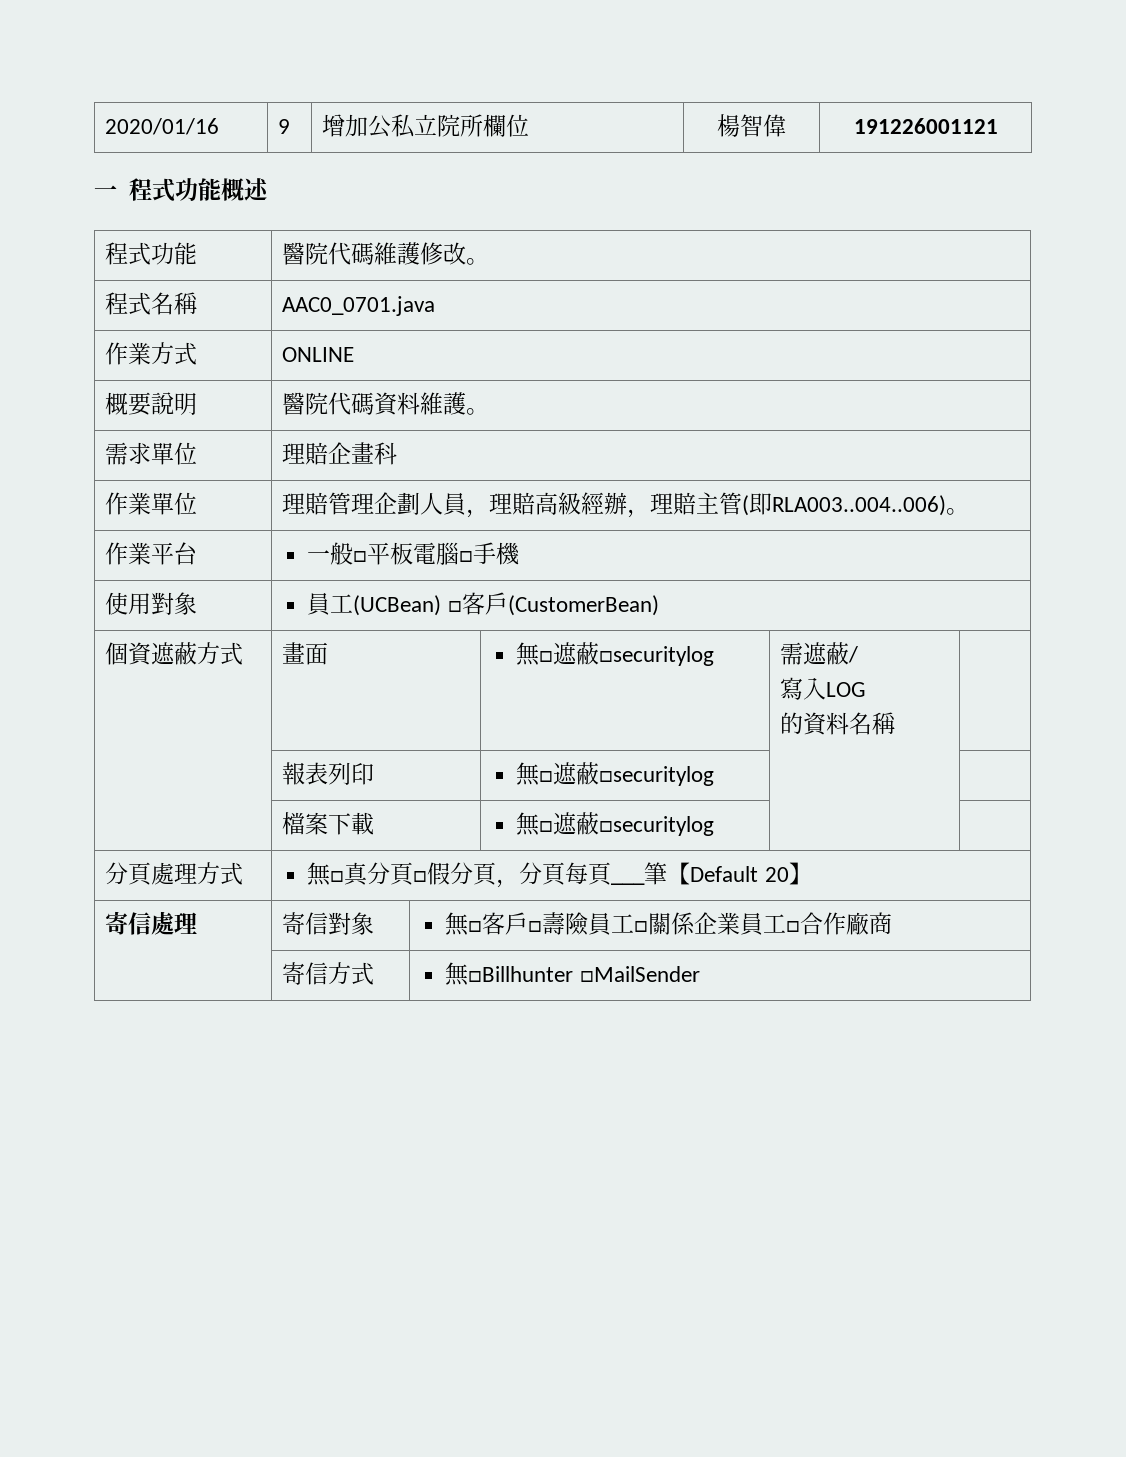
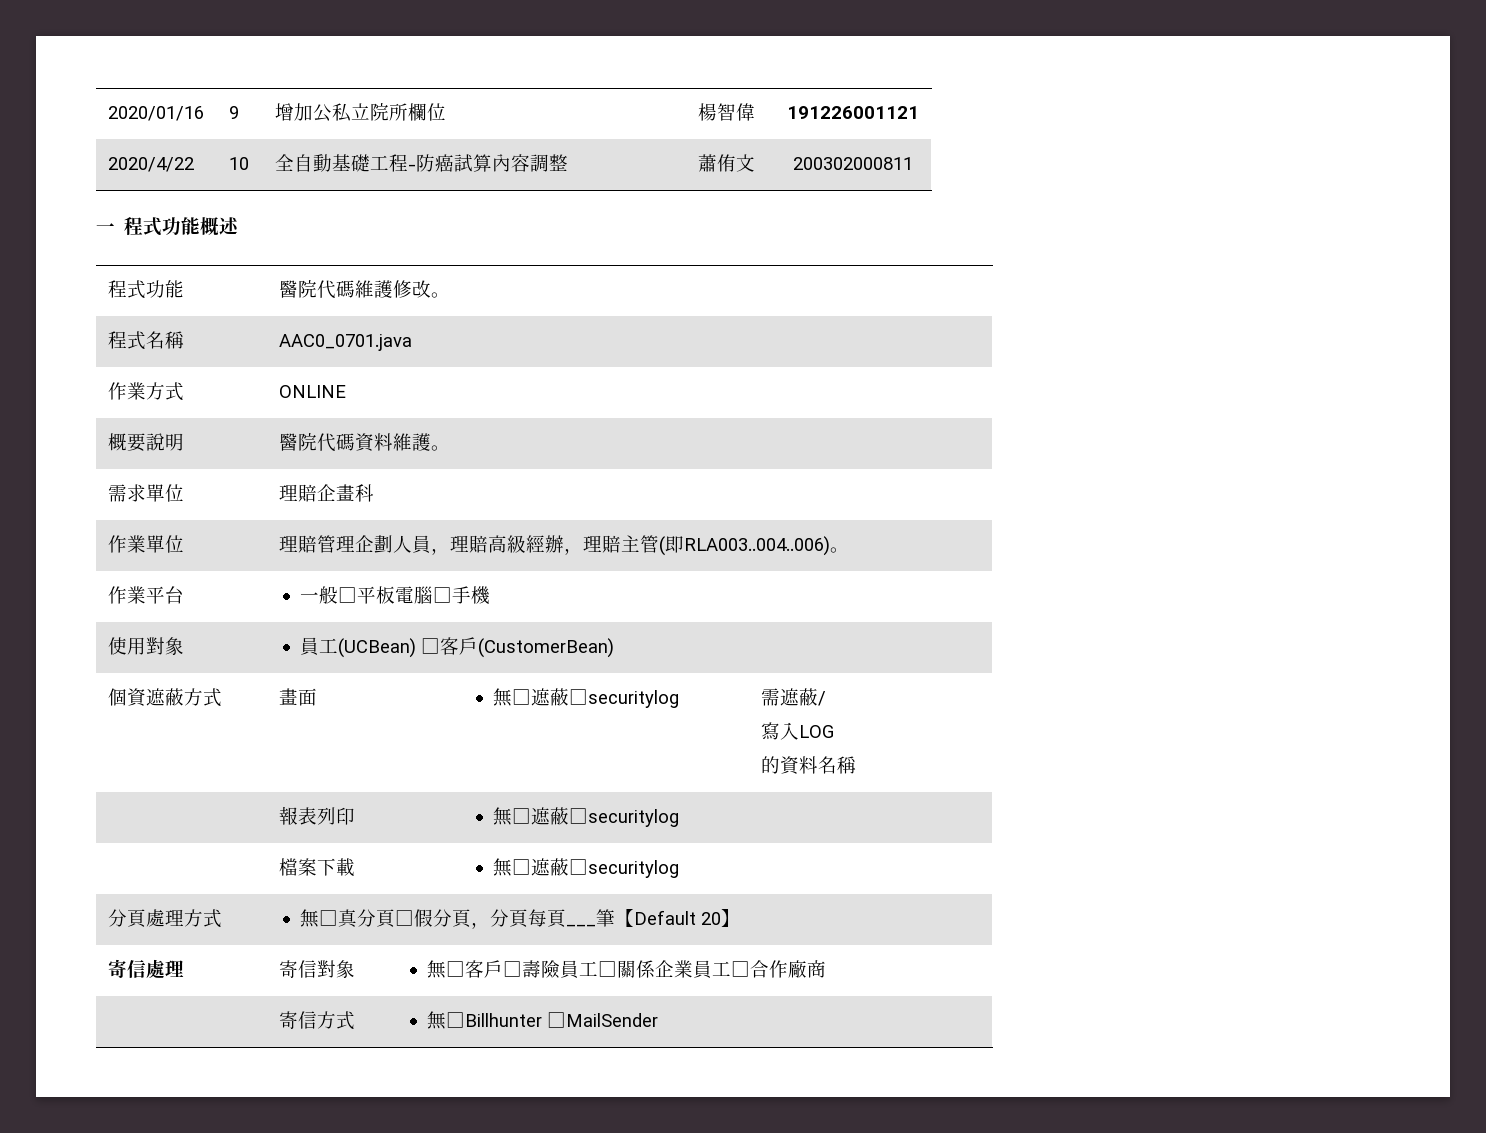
+ 2020/4/22 | 10 | 全自動基礎工程-防癌試算內容調整 | 蕭侑文 | 200302000811

